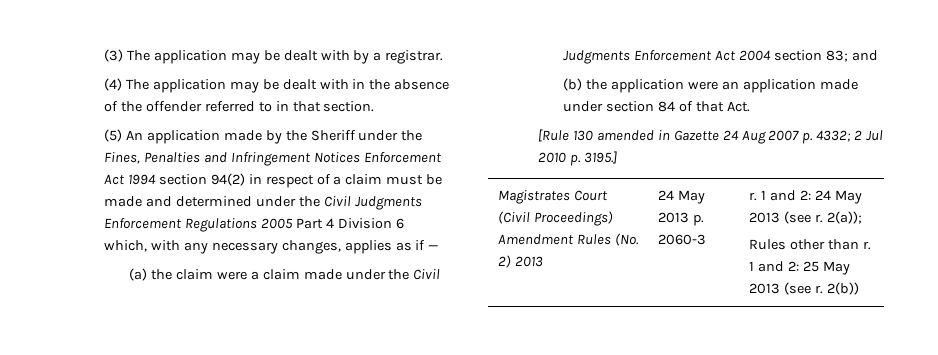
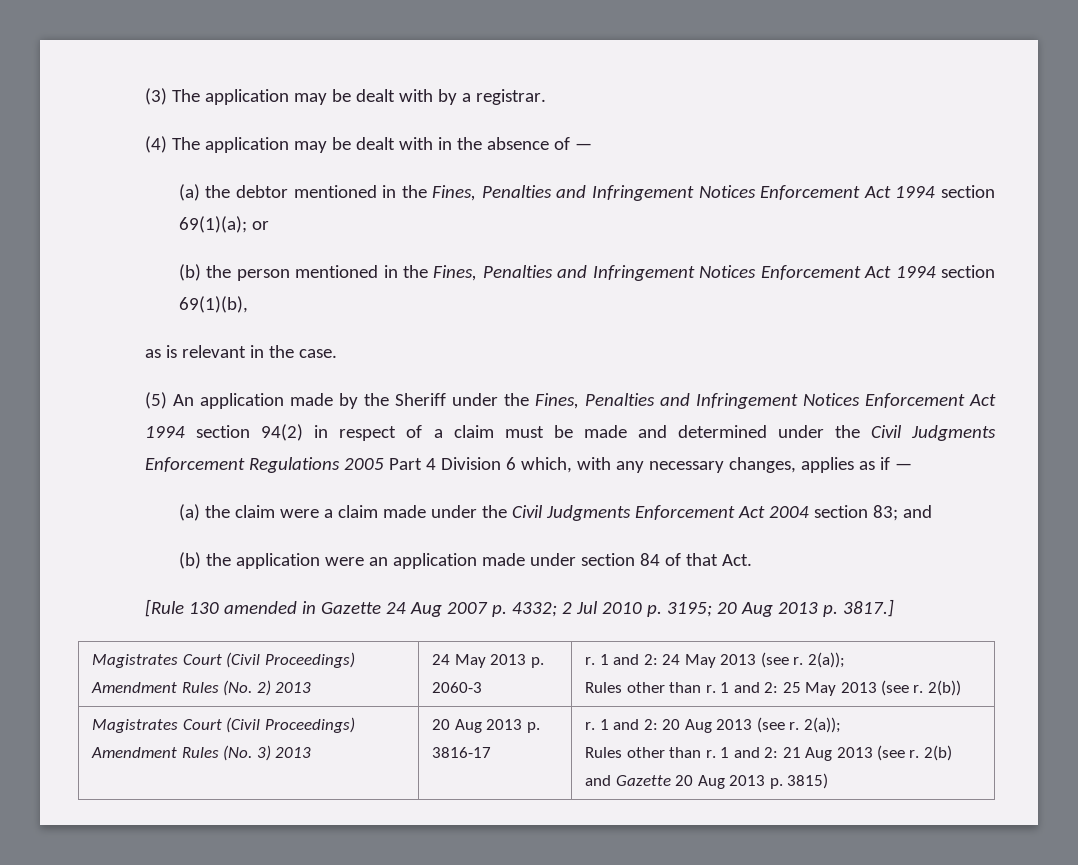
- (4) The application may be dealt with in the absence of the offender referred to in that section.
+ (4) The application may be dealt with in the absence of —
+ (a) the debtor mentioned in the Fines, Penalties and Infringement Notices Enforcement Act 1994 section 69(1)(a); or
+ (b) the person mentioned in the Fines, Penalties and Infringement Notices Enforcement Act 1994 section 69(1)(b),
+ as is relevant in the case.
- [Rule 130 amended in Gazette 24 Aug 2007 p. 4332; 2 Jul 2010 p. 3195.]
+ [Rule 130 amended in Gazette 24 Aug 2007 p. 4332; 2 Jul 2010 p. 3195; 20 Aug 2013 p. 3817.]
+ Magistrates Court (Civil Proceedings) Amendment Rules (No. 3) 2013 | 20 Aug 2013 p. 3816-17 | r. 1 and 2: 20 Aug 2013 (see r. 2(a));
+ Rules other than r. 1 and 2: 21 Aug 2013 (see r. 2(b) and Gazette 20 Aug 2013 p. 3815)

